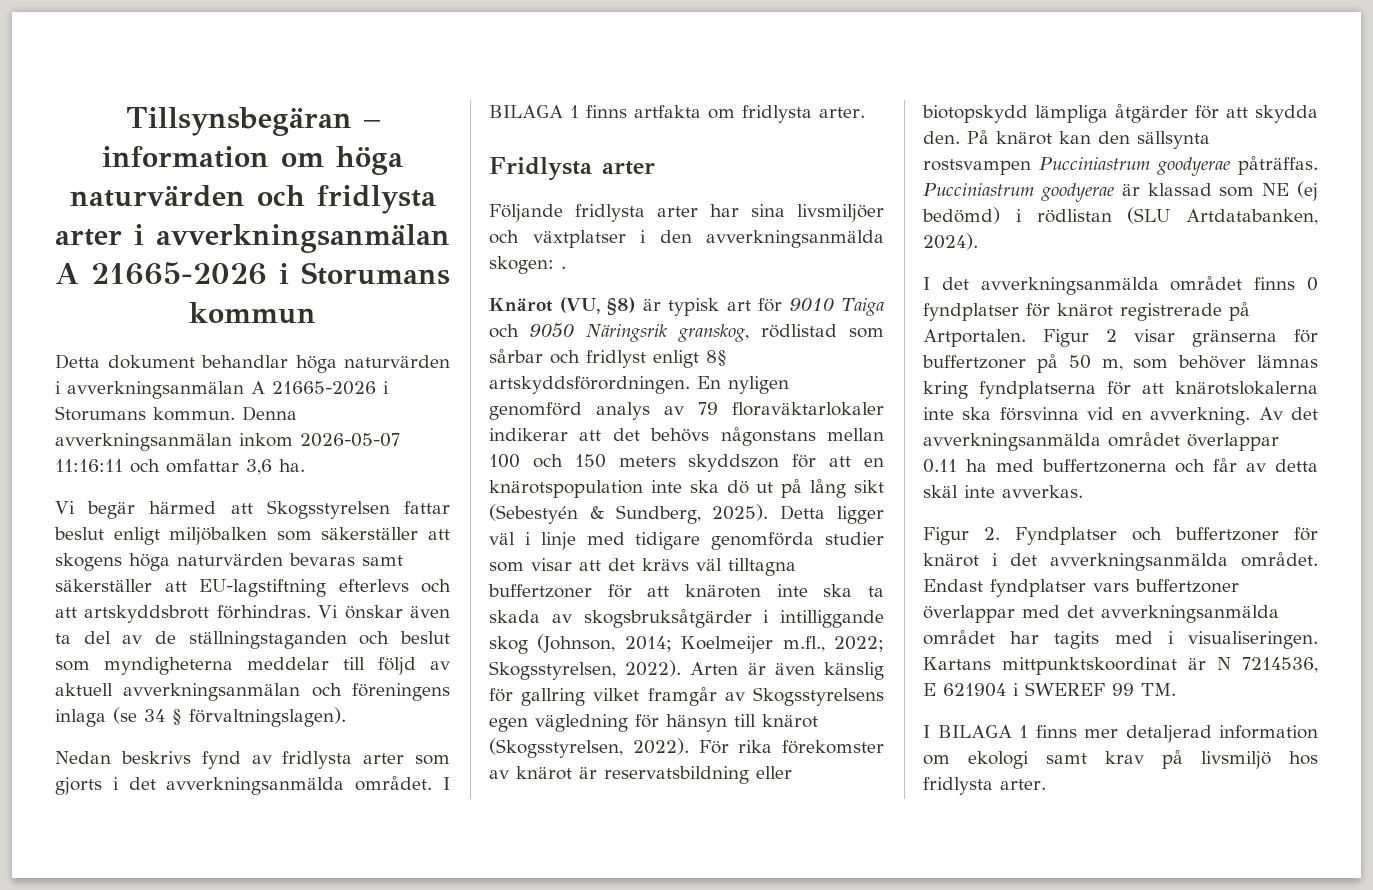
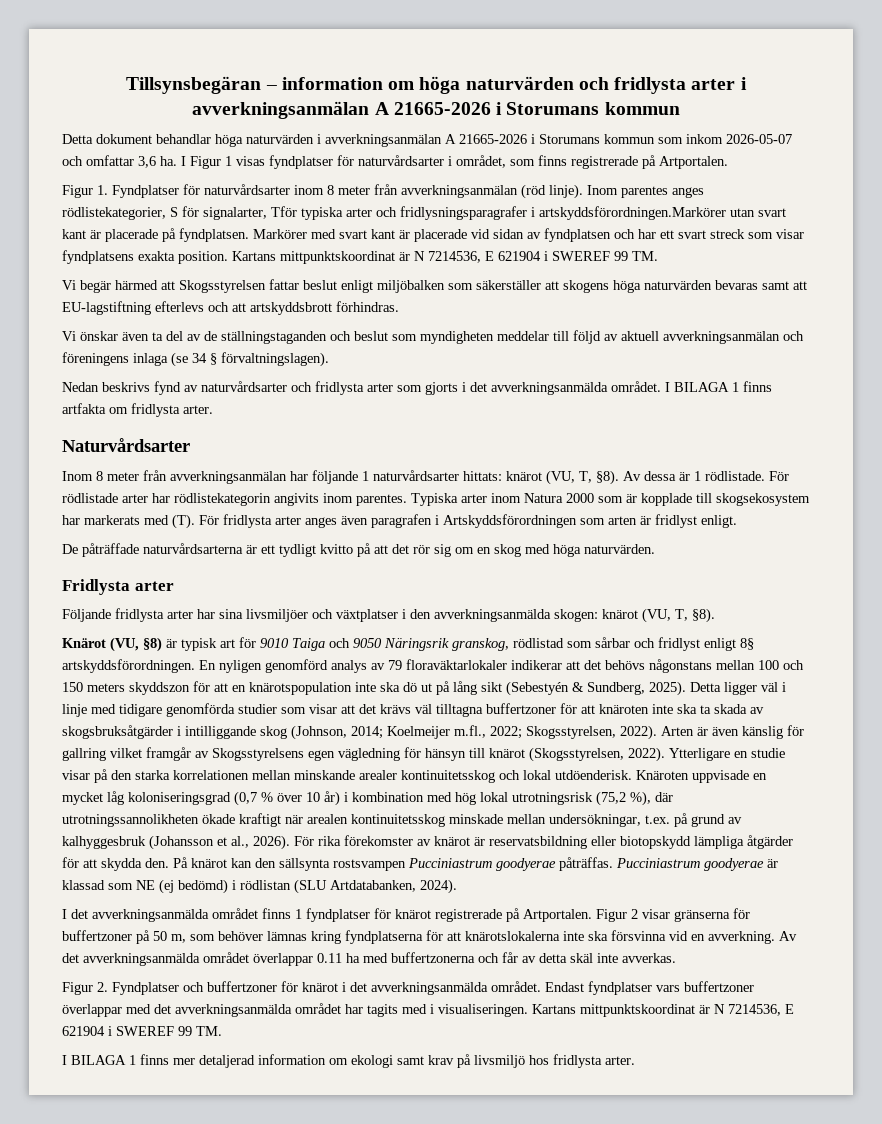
- Detta dokument behandlar höga naturvärden i avverkningsanmälan A 21665-2026 i Storumans kommun. Denna avverkningsanmälan inkom 2026-05-07 11:16:11 och omfattar 3,6 ha.
+ Detta dokument behandlar höga naturvärden i avverkningsanmälan A 21665-2026 i Storumans kommun som inkom 2026-05-07 och omfattar 3,6 ha. I Figur 1 visas fyndplatser för naturvårdsarter i området, som finns registrerade på Artportalen.
+ Figur 1. Fyndplatser för naturvårdsarter inom 8 meter från avverkningsanmälan (röd linje). Inom parentes anges rödlistekategorier, S för signalarter, Tför typiska arter och fridlysningsparagrafer i artskyddsförordningen.Markörer utan svart kant är placerade på fyndplatsen. Markörer med svart kant är placerade vid sidan av fyndplatsen och har ett svart streck som visar fyndplatsens exakta position. Kartans mittpunktskoordinat är N 7214536, E 621904 i SWEREF 99 TM.
- Vi begär härmed att Skogsstyrelsen fattar beslut enligt miljöbalken som säkerställer att skogens höga naturvärden bevaras samt säkerställer att EU-lagstiftning efterlevs och att artskyddsbrott förhindras. Vi önskar även ta del av de ställningstaganden och beslut som myndigheterna meddelar till följd av aktuell avverkningsanmälan och föreningens inlaga (se 34 § förvaltningslagen).
+ Vi begär härmed att Skogsstyrelsen fattar beslut enligt miljöbalken som säkerställer att skogens höga naturvärden bevaras samt att EU-lagstiftning efterlevs och att artskyddsbrott förhindras.
+ Vi önskar även ta del av de ställningstaganden och beslut som myndigheten meddelar till följd av aktuell avverkningsanmälan och föreningens inlaga (se 34 § förvaltningslagen).
- Nedan beskrivs fynd av fridlysta arter som gjorts i det avverkningsanmälda området.
+ Nedan beskrivs fynd av naturvårdsarter och fridlysta arter som gjorts i det avverkningsanmälda området.
+ Naturvårdsarter
+ Inom 8 meter från avverkningsanmälan har följande 1 naturvårdsarter hittats: knärot (VU, T, §8). Av dessa är 1 rödlistade. För rödlistade arter har rödlistekategorin angivits inom parentes. Typiska arter inom Natura 2000 som är kopplade till skogsekosystem har markerats med (T). För fridlysta arter anges även paragrafen i Artskyddsförordningen som arten är fridlyst enligt.
+ De påträffade naturvårdsarterna är ett tydligt kvitto på att det rör sig om en skog med höga naturvärden.
- Följande fridlysta arter har sina livsmiljöer och växtplatser i den avverkningsanmälda skogen: .
+ Följande fridlysta arter har sina livsmiljöer och växtplatser i den avverkningsanmälda skogen: knärot (VU, T, §8).
+ Ytterligare en studie visar på den starka korrelationen mellan minskande arealer kontinuitetsskog och lokal utdöenderisk. Knäroten uppvisade en mycket låg koloniseringsgrad (0,7 % över 10 år) i kombination med hög lokal utrotningsrisk (75,2 %), där utrotningssannolikheten ökade kraftigt när arealen kontinuitetsskog minskade mellan undersökningar, t.ex. på grund av kalhyggesbruk (Johansson et al., 2026).
- I det avverkningsanmälda området finns 0 fyndplatser för knärot registrerade på Artportalen.
+ I det avverkningsanmälda området finns 1 fyndplatser för knärot registrerade på Artportalen.

